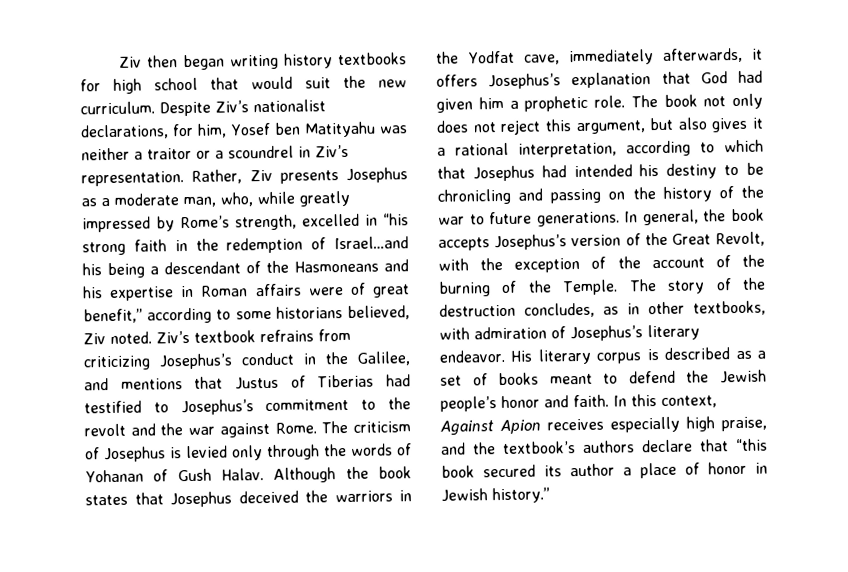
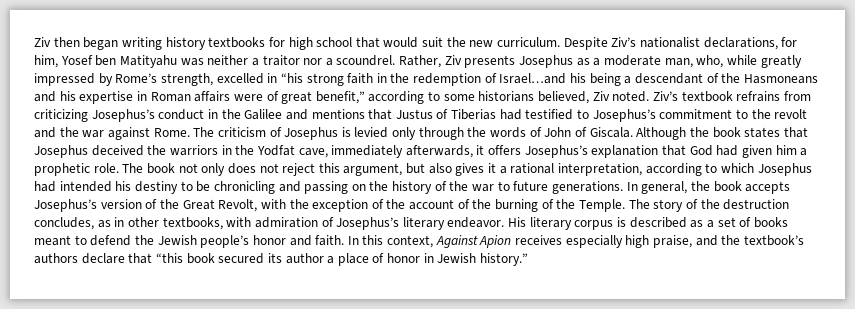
- Despite Ziv’s nationalist declarations, for him, Yosef ben Matityahu was neither a traitor or a scoundrel in Ziv’s representation.
+ Despite Ziv’s nationalist declarations, for him, Yosef ben Matityahu was neither a traitor nor a scoundrel.
- Ziv’s textbook refrains from criticizing Josephus’s conduct in the Galilee, and mentions that Justus of Tiberias had testified to Josephus’s commitment to the revolt and the war against Rome.
+ Ziv’s textbook refrains from criticizing Josephus’s conduct in the Galilee and mentions that Justus of Tiberias had testified to Josephus’s commitment to the revolt and the war against Rome.
- The criticism of Josephus is levied only through the words of Yohanan of Gush Halav.
+ The criticism of Josephus is levied only through the words of John of Giscala.
- The book not only does not reject this argument, but also gives it a rational interpretation, according to which that Josephus had intended his destiny to be chronicling and passing on the history of the war to future generations.
+ The book not only does not reject this argument, but also gives it a rational interpretation, according to which Josephus had intended his destiny to be chronicling and passing on the history of the war to future generations.

